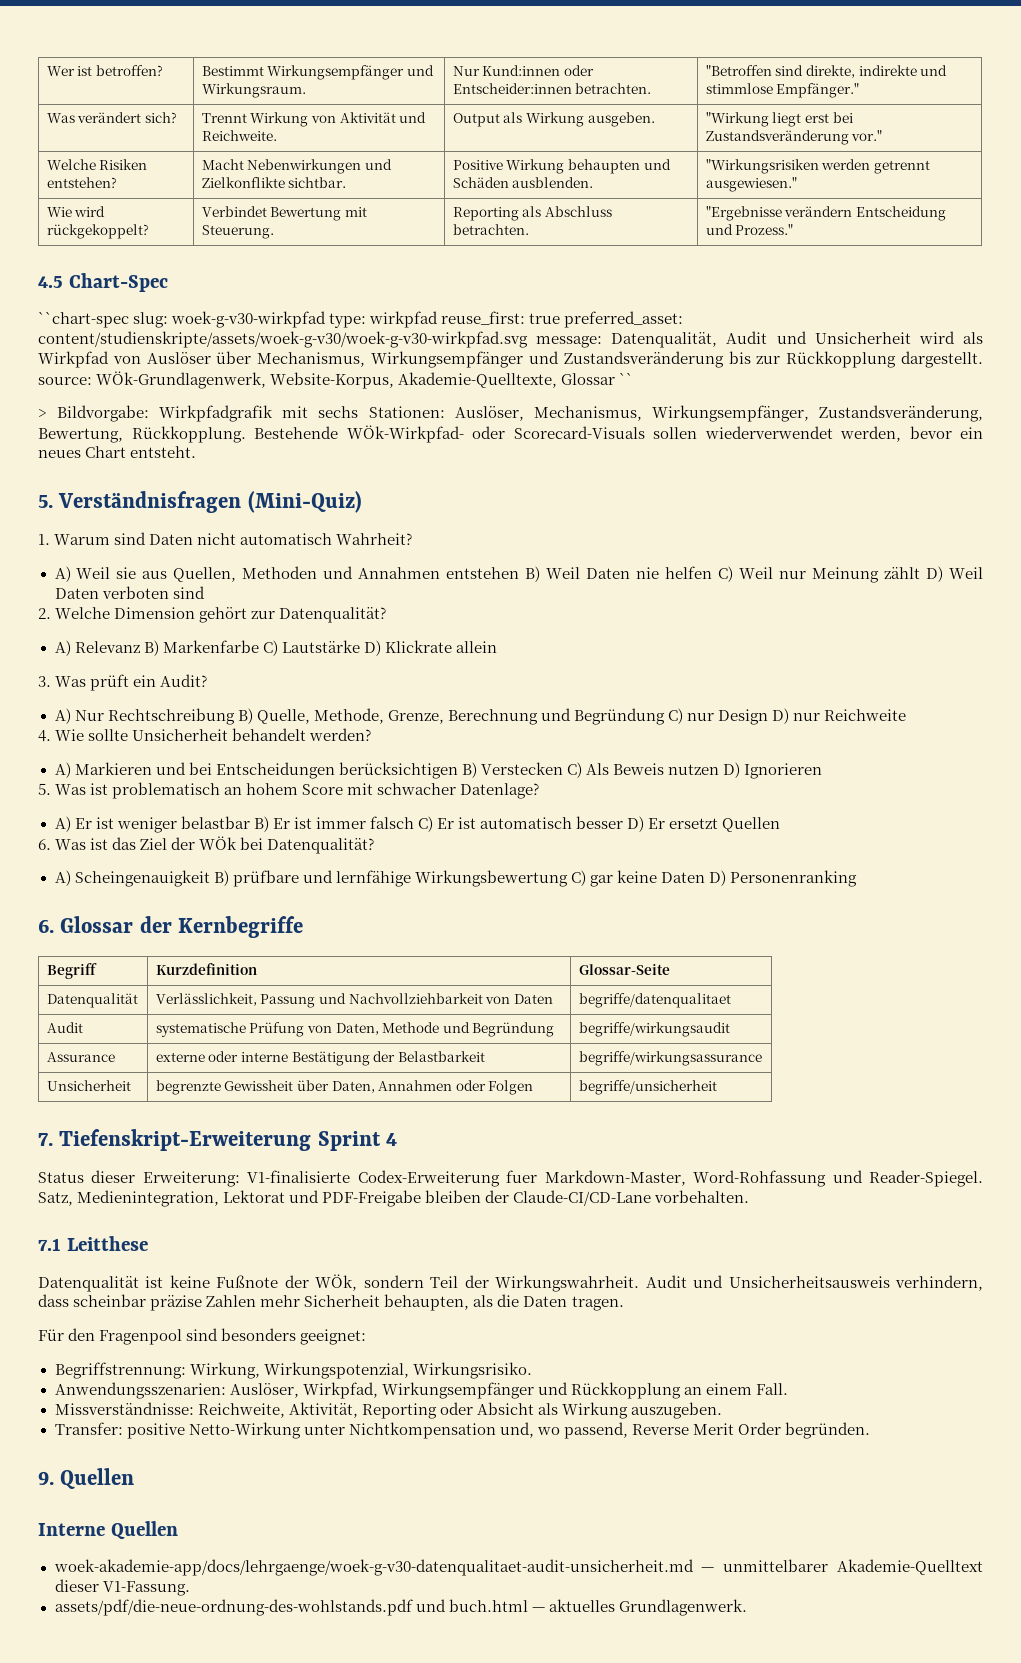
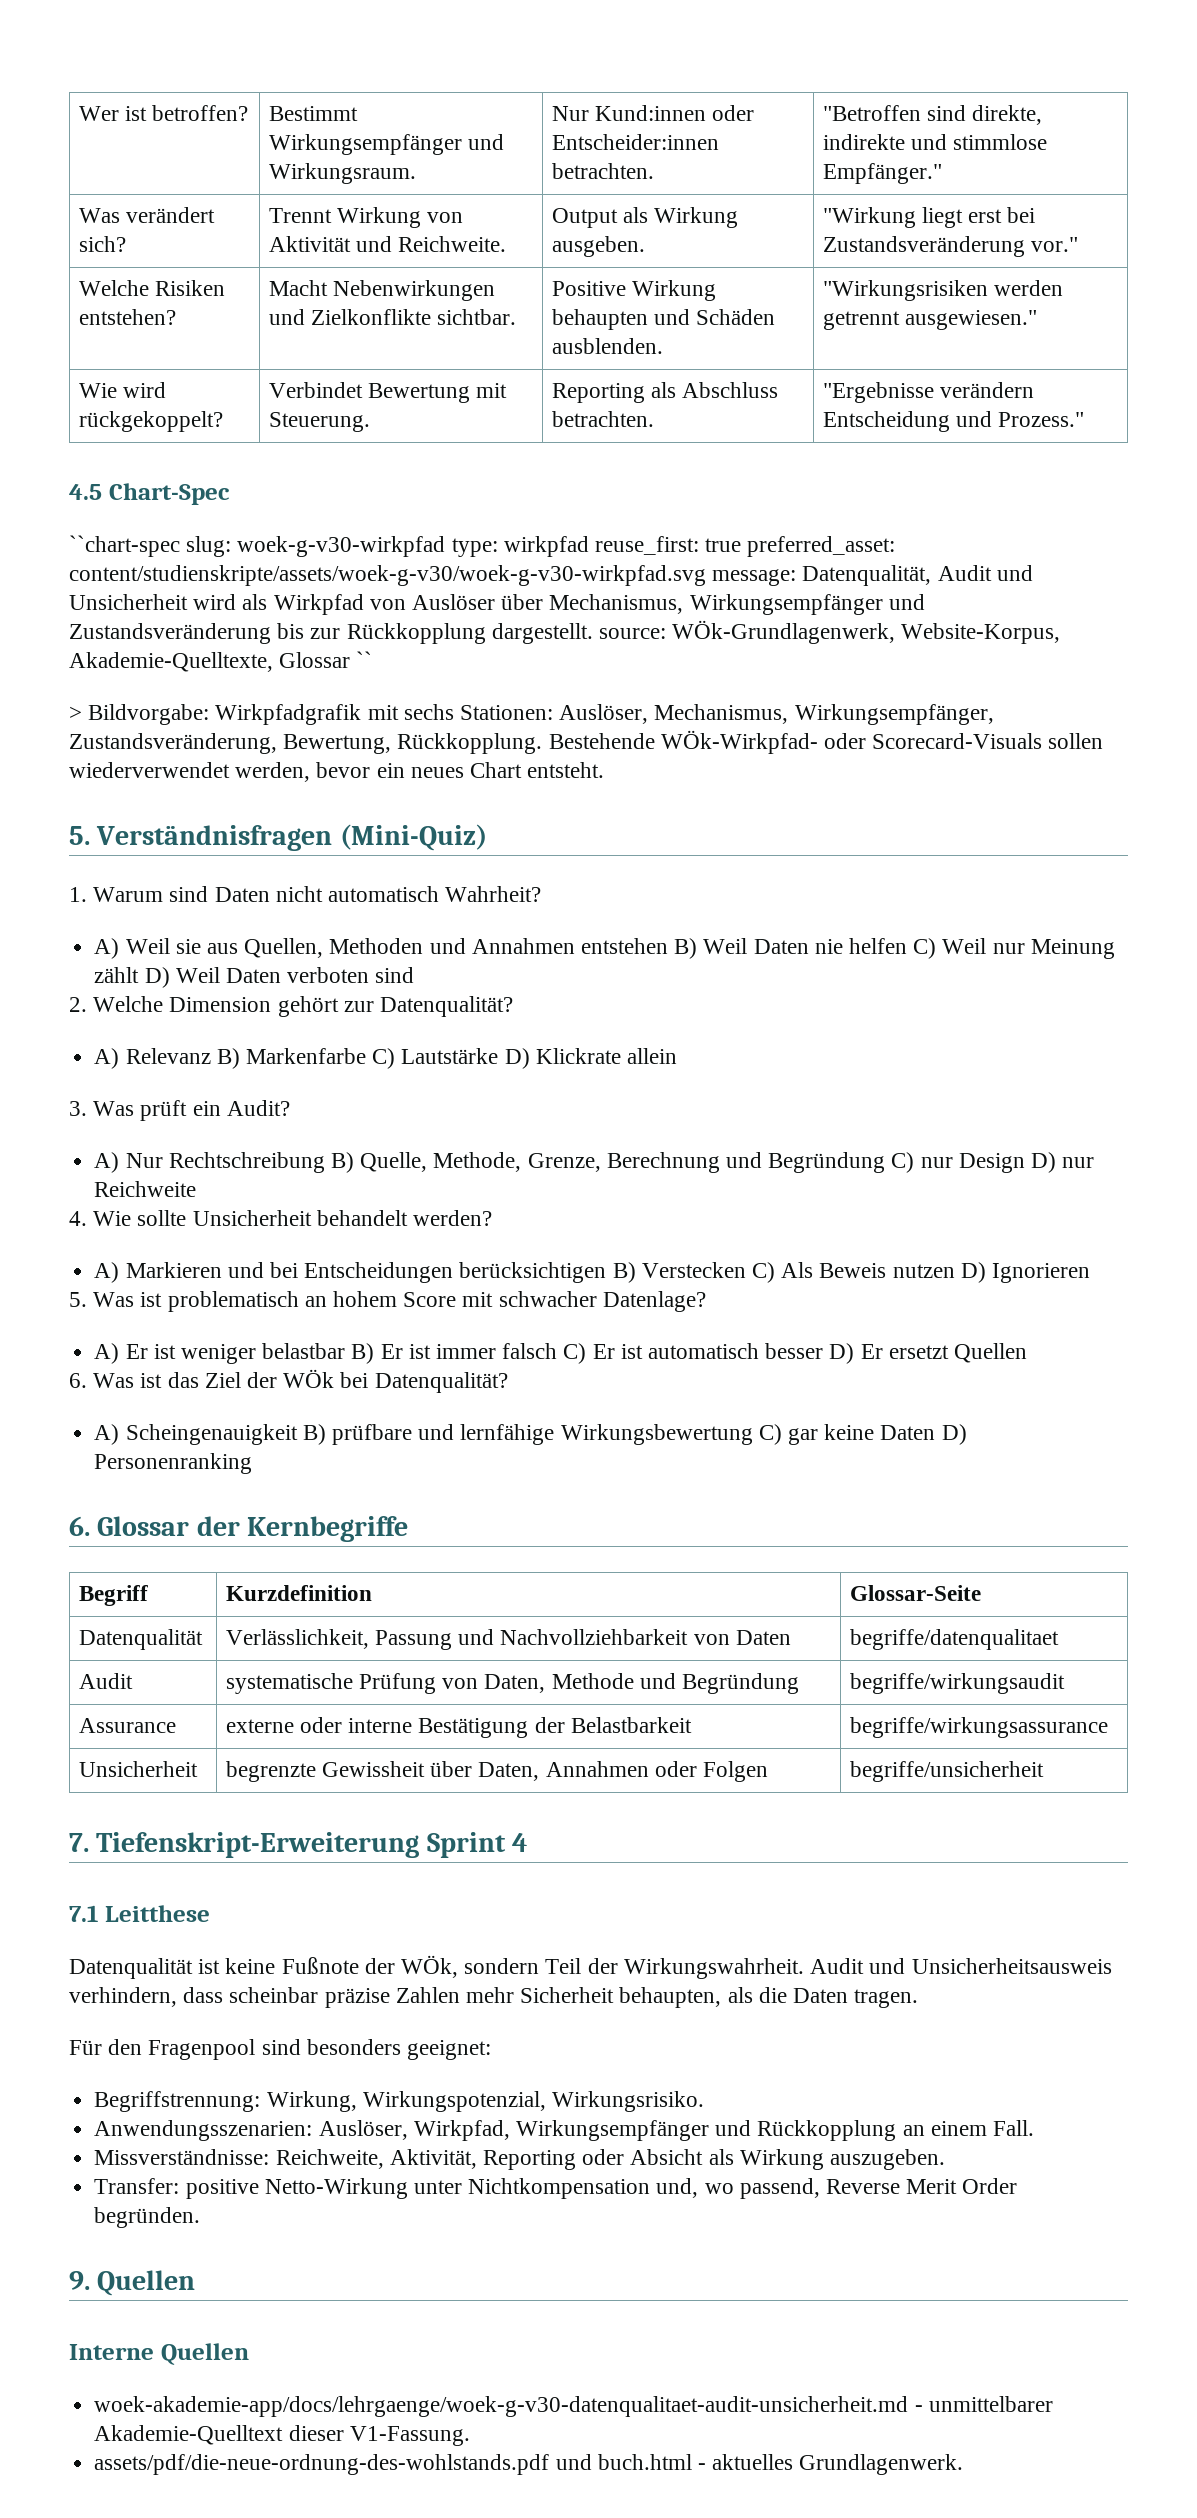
- Status dieser Erweiterung: V1-finalisierte Codex-Erweiterung fuer Markdown-Master, Word-Rohfassung und Reader-Spiegel. Satz, Medienintegration, Lektorat und PDF-Freigabe bleiben der Claude-CI/CD-Lane vorbehalten.
- woek-akademie-app/docs/lehrgaenge/woek-g-v30-datenqualitaet-audit-unsicherheit.md — unmittelbarer Akademie-Quelltext dieser V1-Fassung.
+ woek-akademie-app/docs/lehrgaenge/woek-g-v30-datenqualitaet-audit-unsicherheit.md - unmittelbarer Akademie-Quelltext dieser V1-Fassung.
- assets/pdf/die-neue-ordnung-des-wohlstands.pdf und buch.html — aktuelles Grundlagenwerk.
+ assets/pdf/die-neue-ordnung-des-wohlstands.pdf und buch.html - aktuelles Grundlagenwerk.

